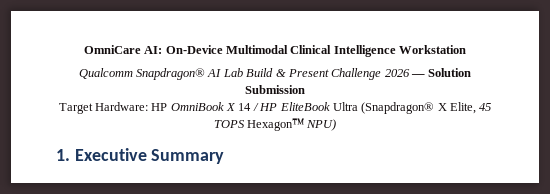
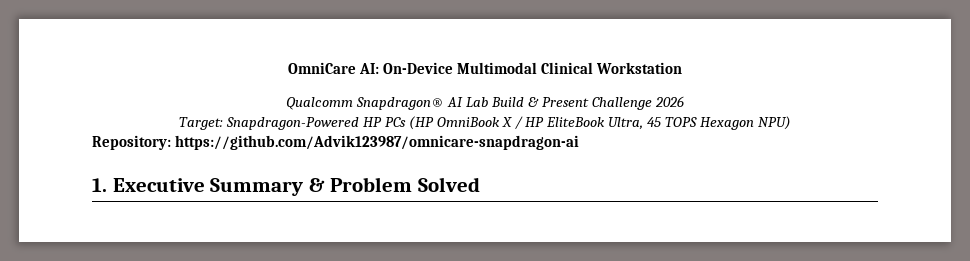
- OmniCare AI: On-Device Multimodal Clinical Intelligence Workstation
+ OmniCare AI: On-Device Multimodal Clinical Workstation
- Qualcomm Snapdragon® AI Lab Build & Present Challenge 2026 — Solution Submission
- Target Hardware: HP OmniBook X 14 / HP EliteBook Ultra (Snapdragon® X Elite, 45 TOPS Hexagon™ NPU)
+ Qualcomm Snapdragon® AI Lab Build & Present Challenge 2026
+ Target: Snapdragon-Powered HP PCs (HP OmniBook X / HP EliteBook Ultra, 45 TOPS Hexagon NPU)
+ Repository: https://github.com/Advik123987/omnicare-snapdragon-ai
- 1. Executive Summary
+ 1. Executive Summary & Problem Solved

